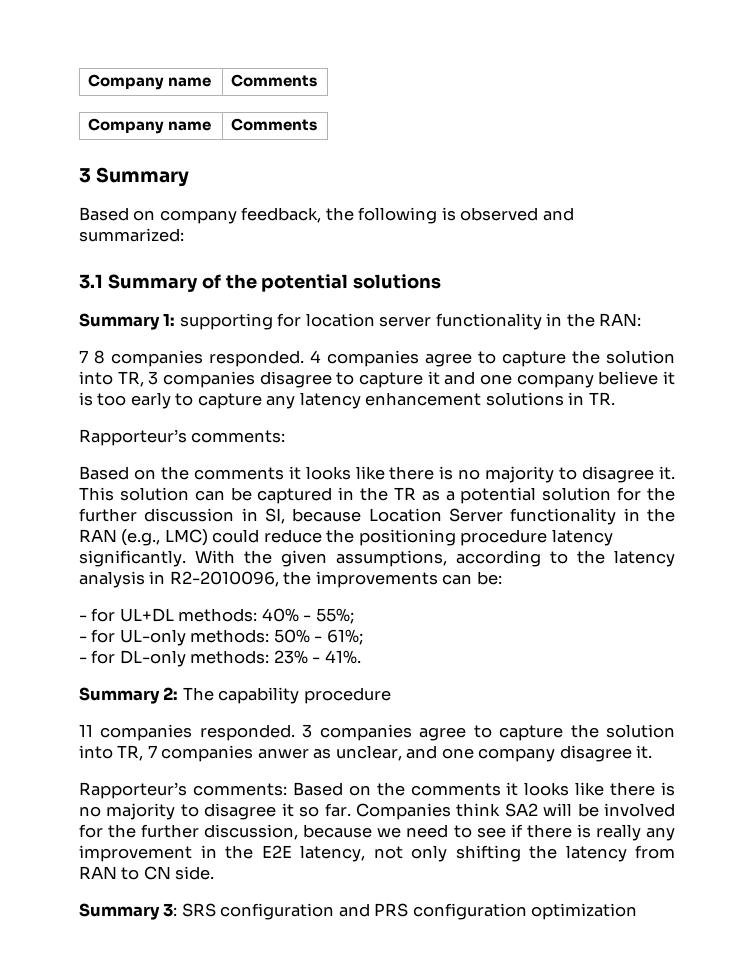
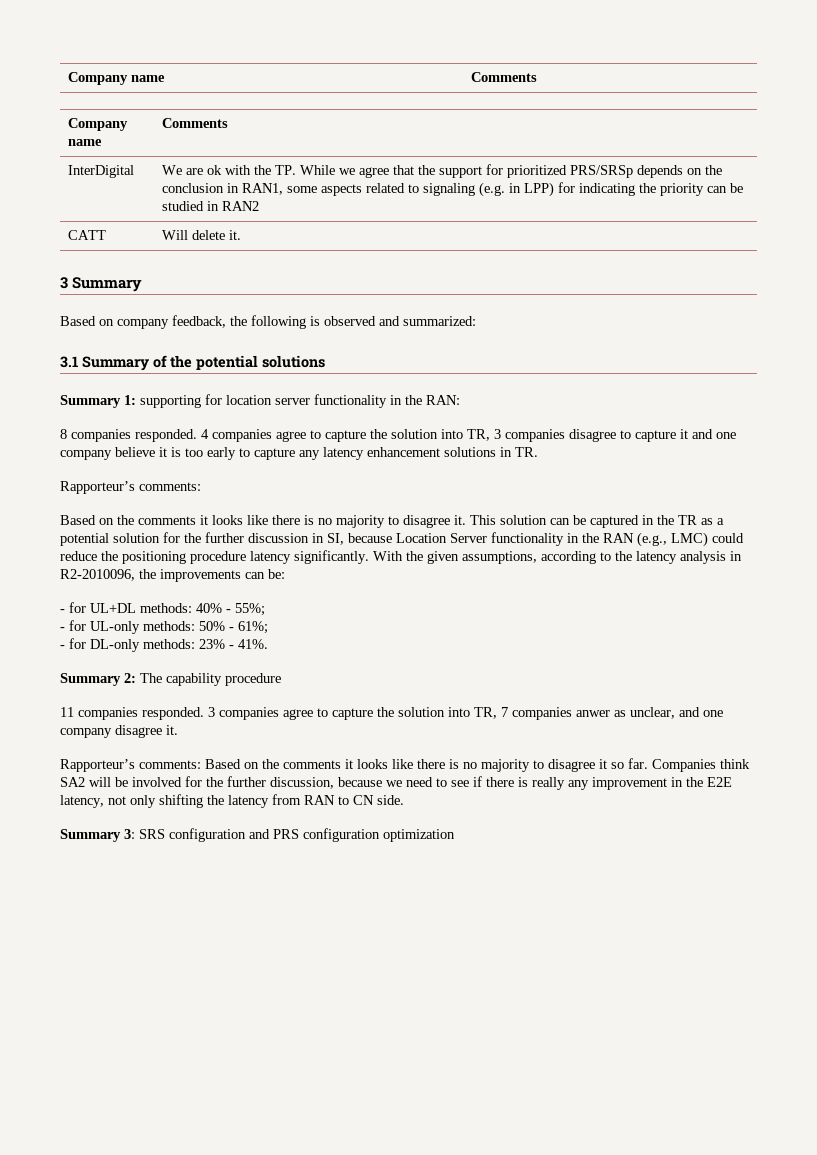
+ InterDigital | We are ok with the TP. While we agree that the support for prioritized PRS/SRSp depends on the conclusion in RAN1, some aspects related to signaling (e.g. in LPP) for indicating the priority can be studied in RAN2
+ CATT | Will delete it.
- 7 8 companies responded.
+ 8 companies responded.

